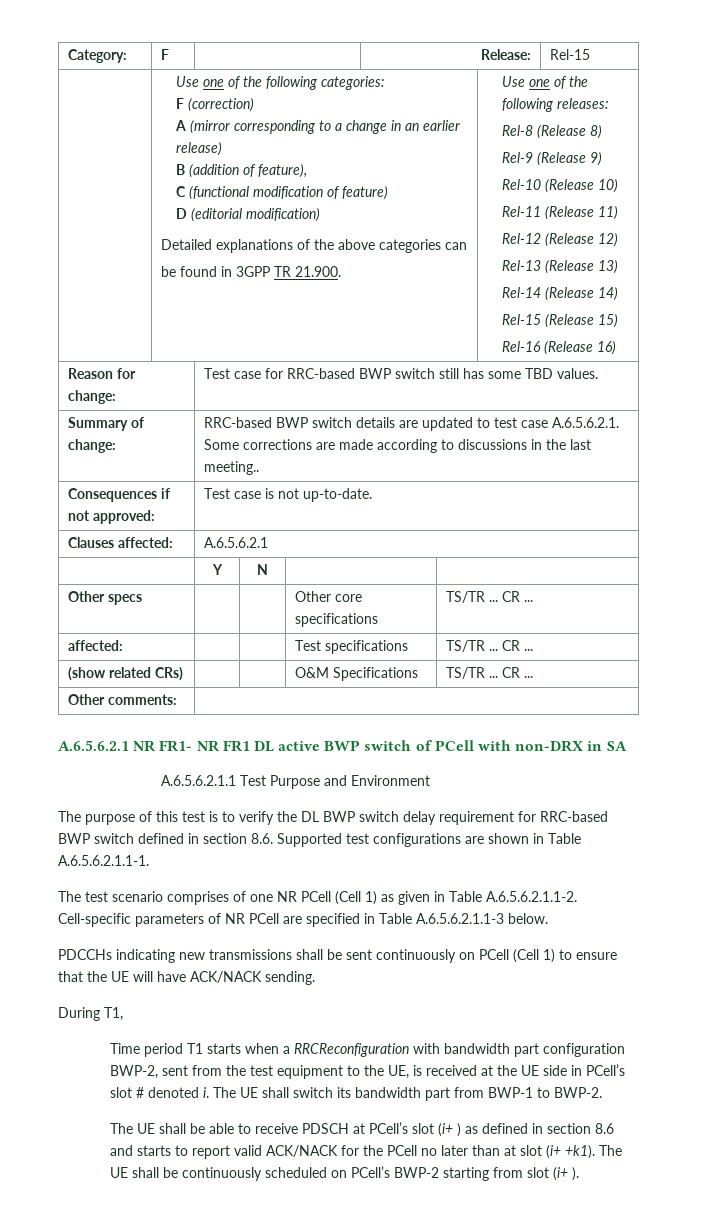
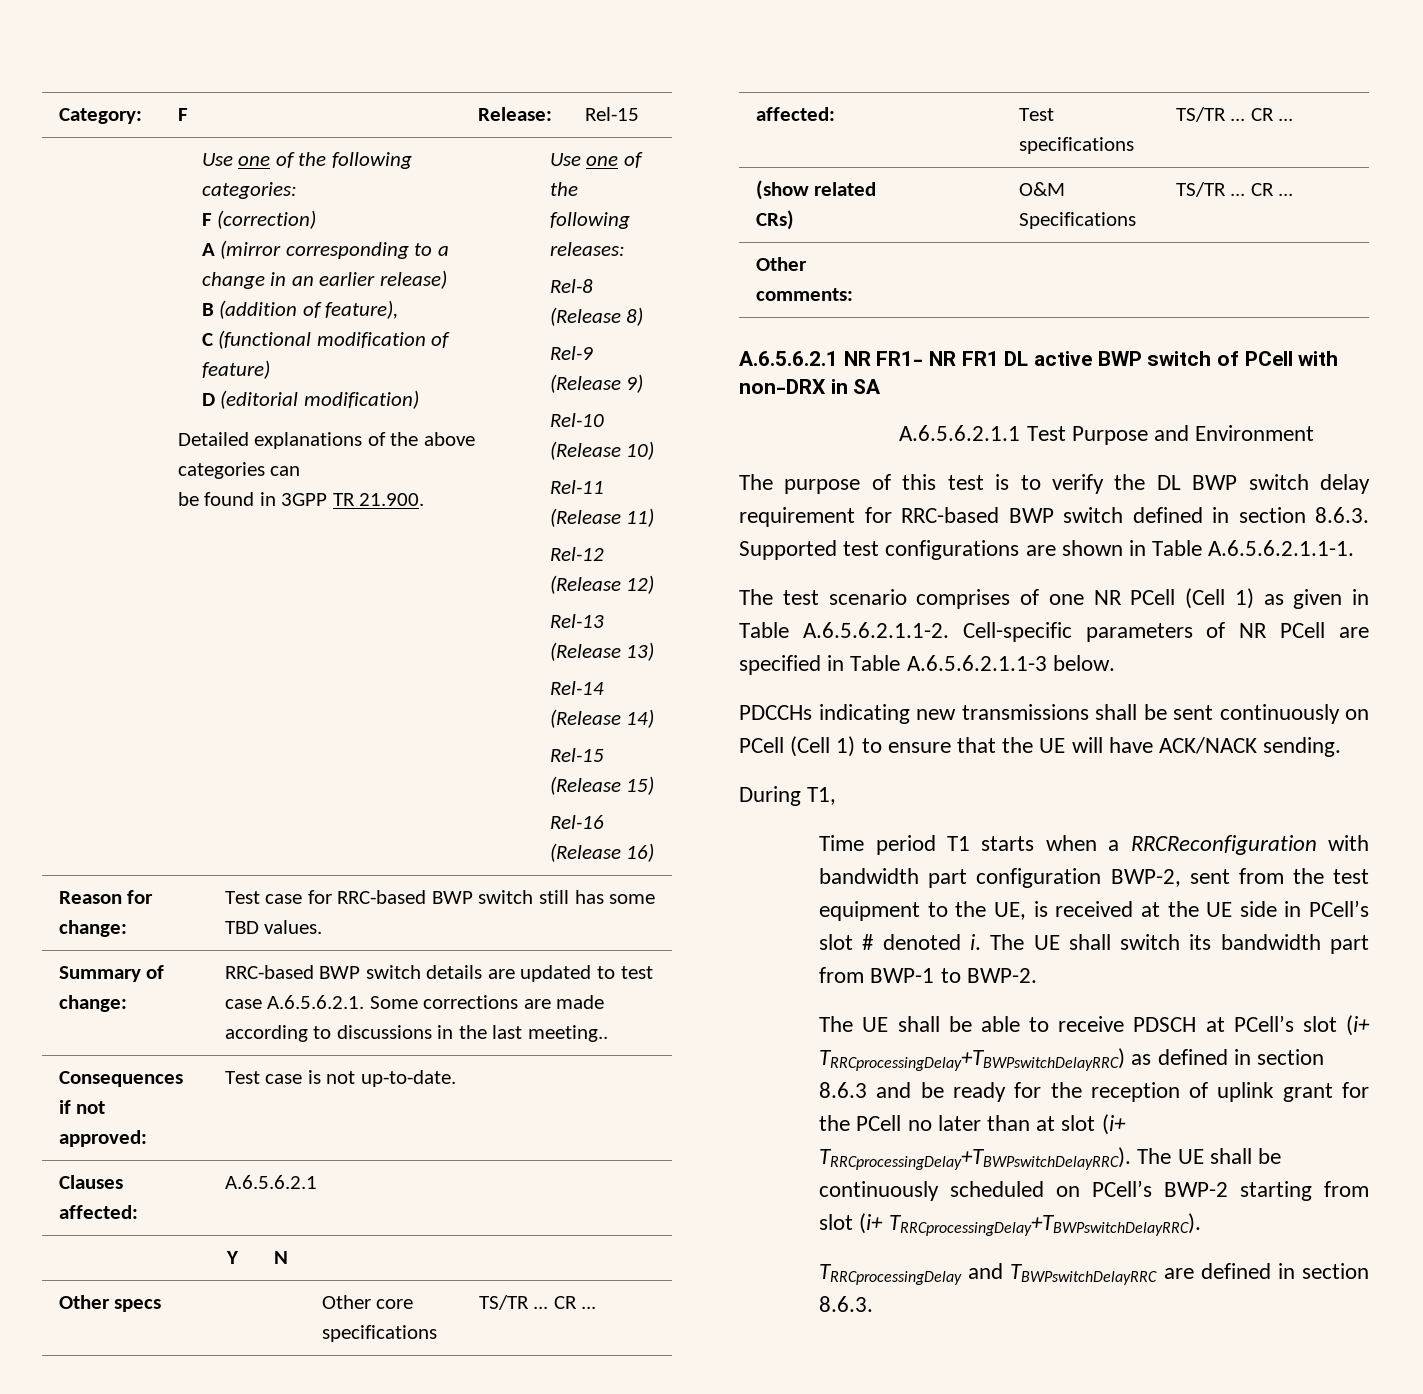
- The purpose of this test is to verify the DL BWP switch delay requirement for RRC-based BWP switch defined in section 8.6. Supported test configurations are shown in Table A.6.5.6.2.1.1-1.
+ The purpose of this test is to verify the DL BWP switch delay requirement for RRC-based BWP switch defined in section 8.6.3. Supported test configurations are shown in Table A.6.5.6.2.1.1-1.
- The UE shall be able to receive PDSCH at PCell’s slot (i+ ) as defined in section 8.6 and starts to report valid ACK/NACK for the PCell no later than at slot (i+ +k1).
+ The UE shall be able to receive PDSCH at PCell’s slot (i+ TRRCprocessingDelay+TBWPswitchDelayRRC) as defined in section 8.6.3 and be ready for the reception of uplink grant for the PCell no later than at slot (i+ TRRCprocessingDelay+TBWPswitchDelayRRC).
- The UE shall be continuously scheduled on PCell’s BWP-2 starting from slot (i+ ).
+ The UE shall be continuously scheduled on PCell’s BWP-2 starting from slot (i+ TRRCprocessingDelay+TBWPswitchDelayRRC).
+ TRRCprocessingDelay and TBWPswitchDelayRRC are defined in section 8.6.3.

